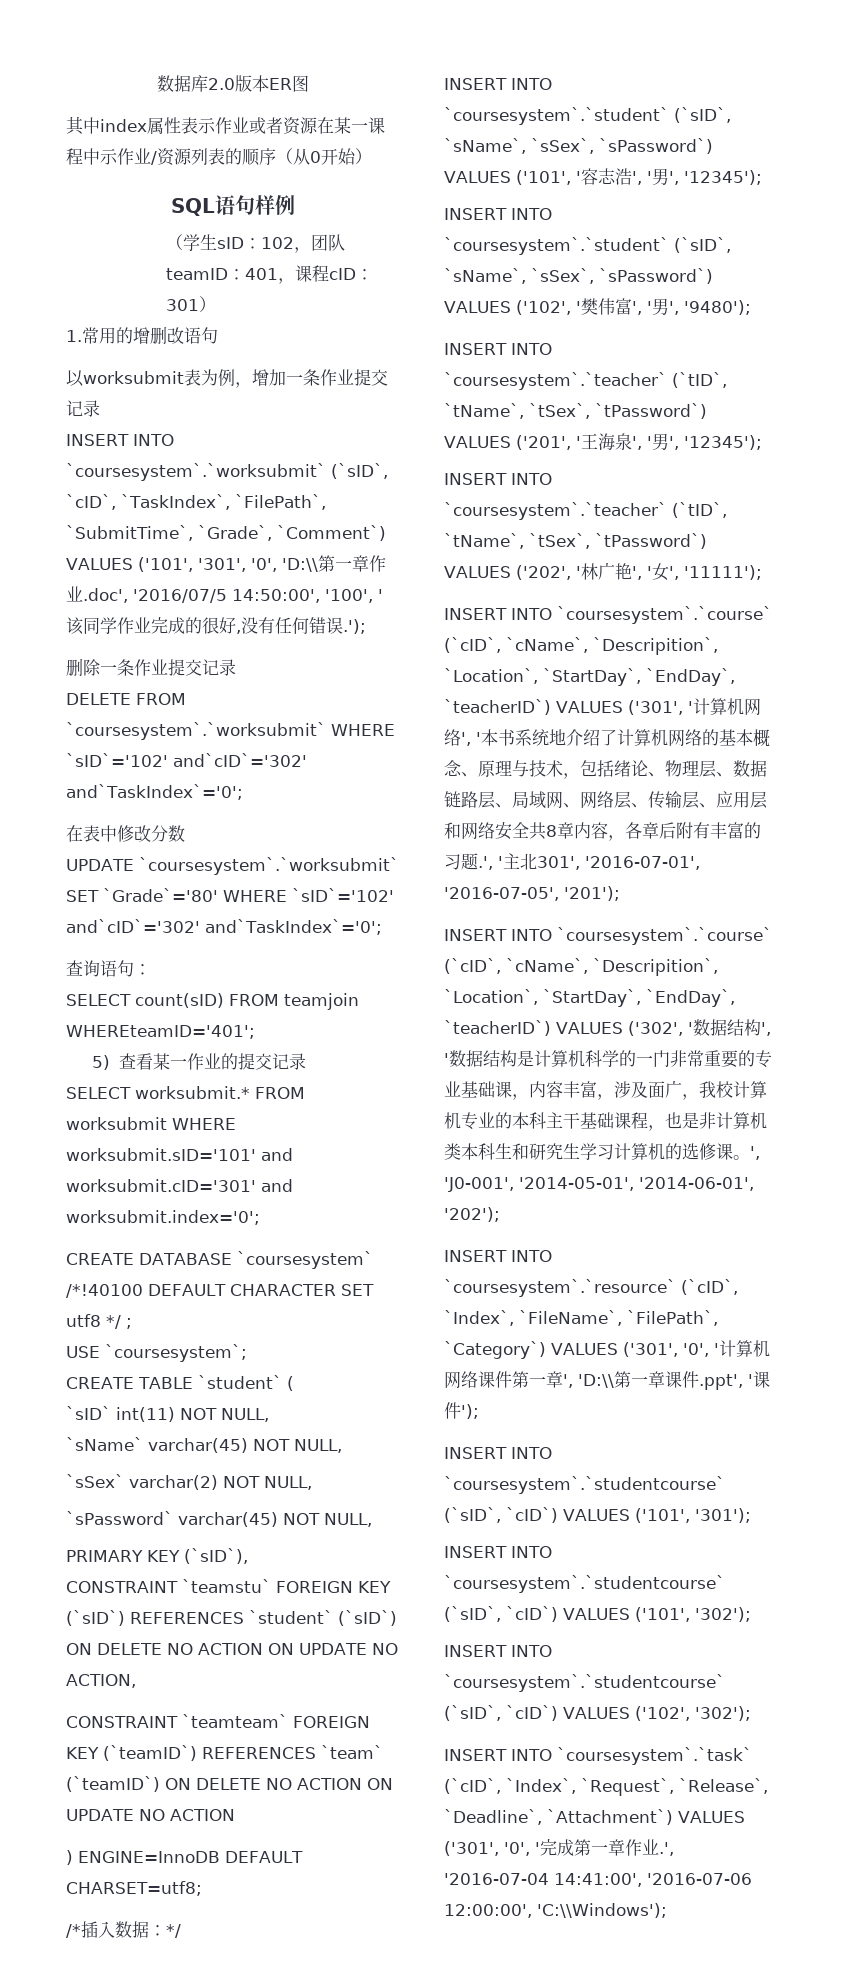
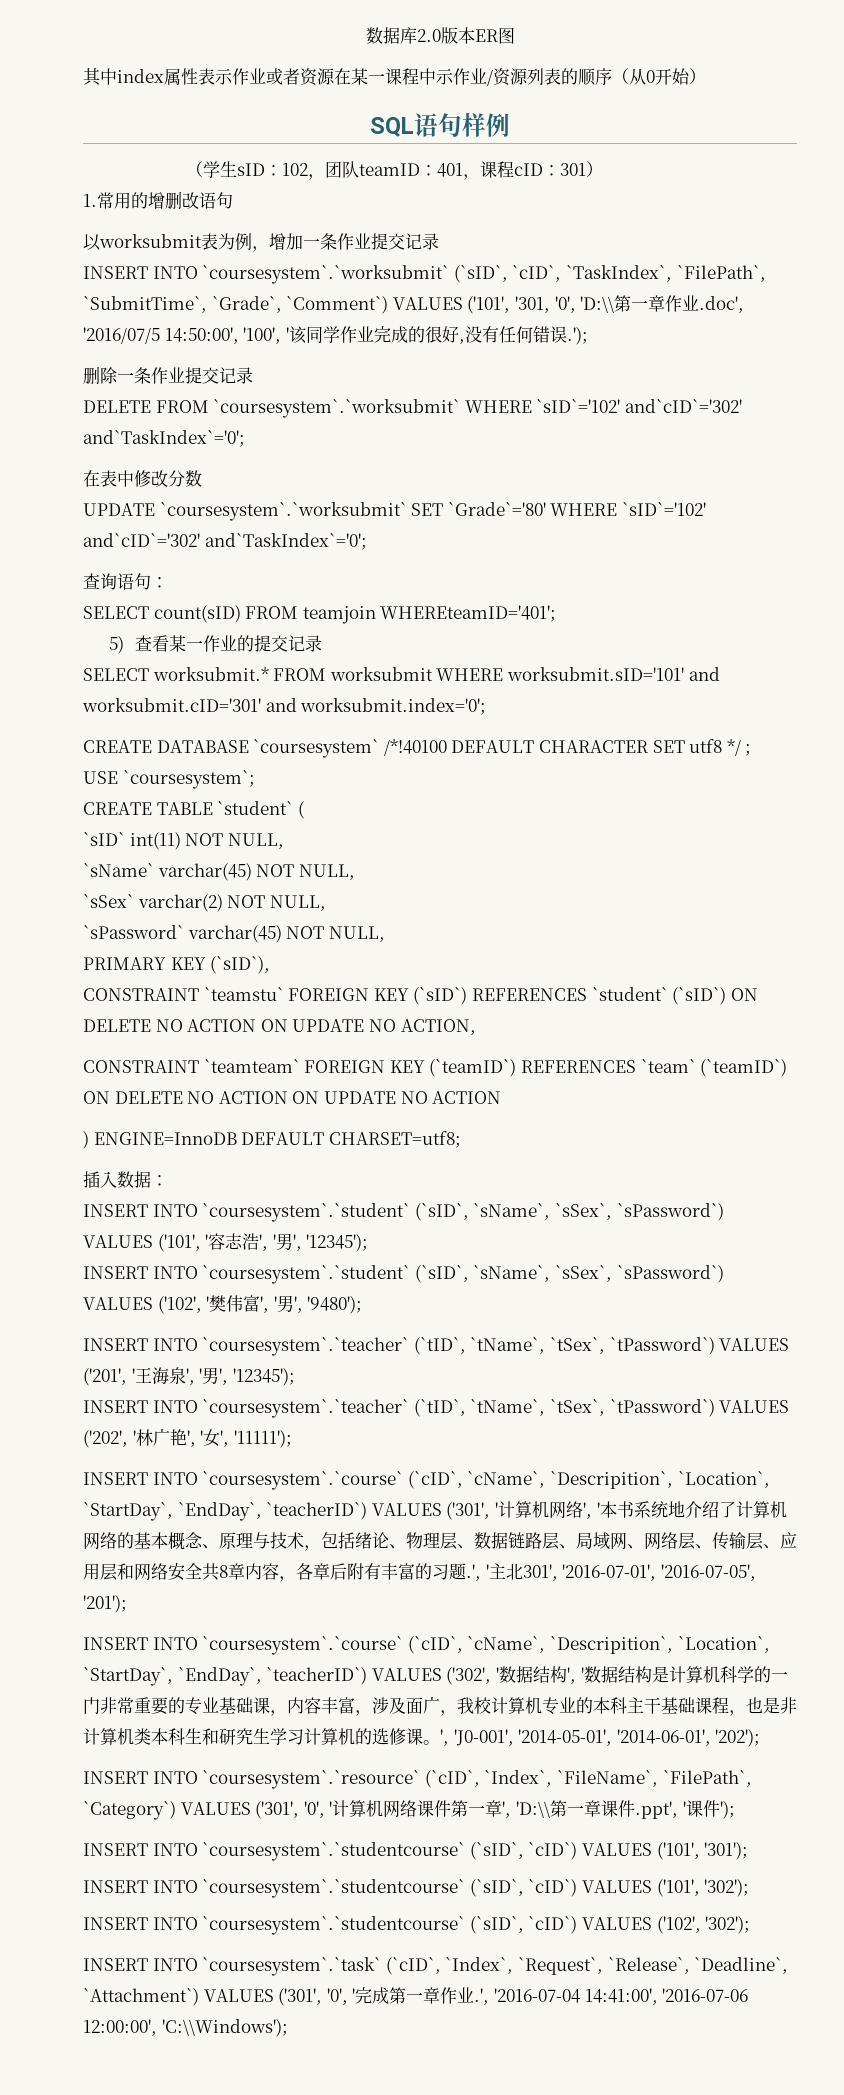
- INSERT INTO `coursesystem`.`worksubmit` (`sID`, `cID`, `TaskIndex`, `FilePath`, `SubmitTime`, `Grade`, `Comment`) VALUES ('101', '301', '0', 'D:\\第一章作业.doc', '2016/07/5 14:50:00', '100', '该同学作业完成的很好,没有任何错误.');
+ INSERT INTO `coursesystem`.`worksubmit` (`sID`, `cID`, `TaskIndex`, `FilePath`, `SubmitTime`, `Grade`, `Comment`) VALUES ('101', '301, '0', 'D:\\第一章作业.doc', '2016/07/5 14:50:00', '100', '该同学作业完成的很好,没有任何错误.');
- /*插入数据：*/
+ 插入数据：

